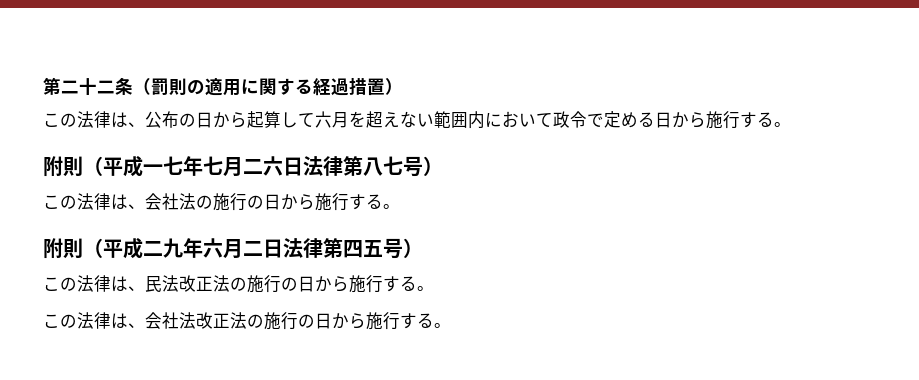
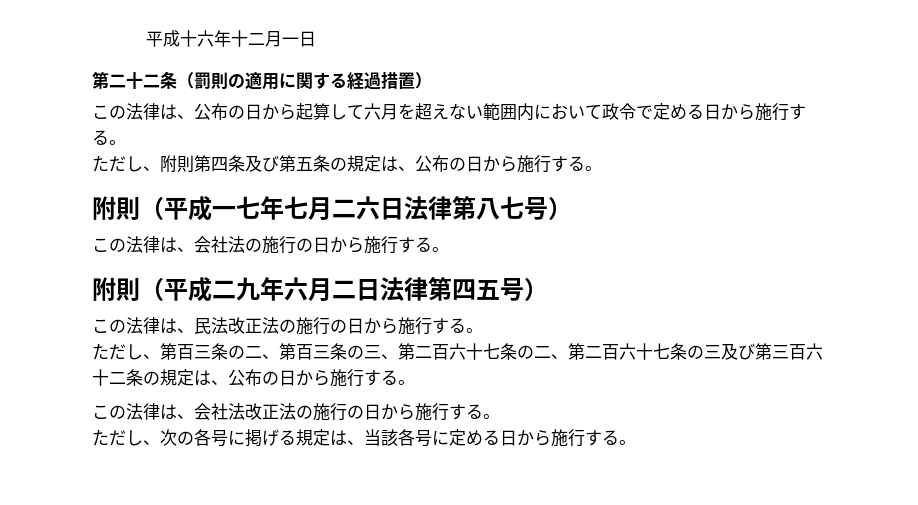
+ 平成十六年十二月一日
+ ただし、附則第四条及び第五条の規定は、公布の日から施行する。
+ ただし、第百三条の二、第百三条の三、第二百六十七条の二、第二百六十七条の三及び第三百六十二条の規定は、公布の日から施行する。
+ ただし、次の各号に掲げる規定は、当該各号に定める日から施行する。

